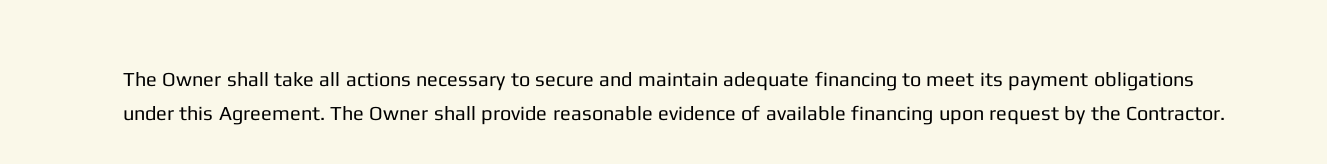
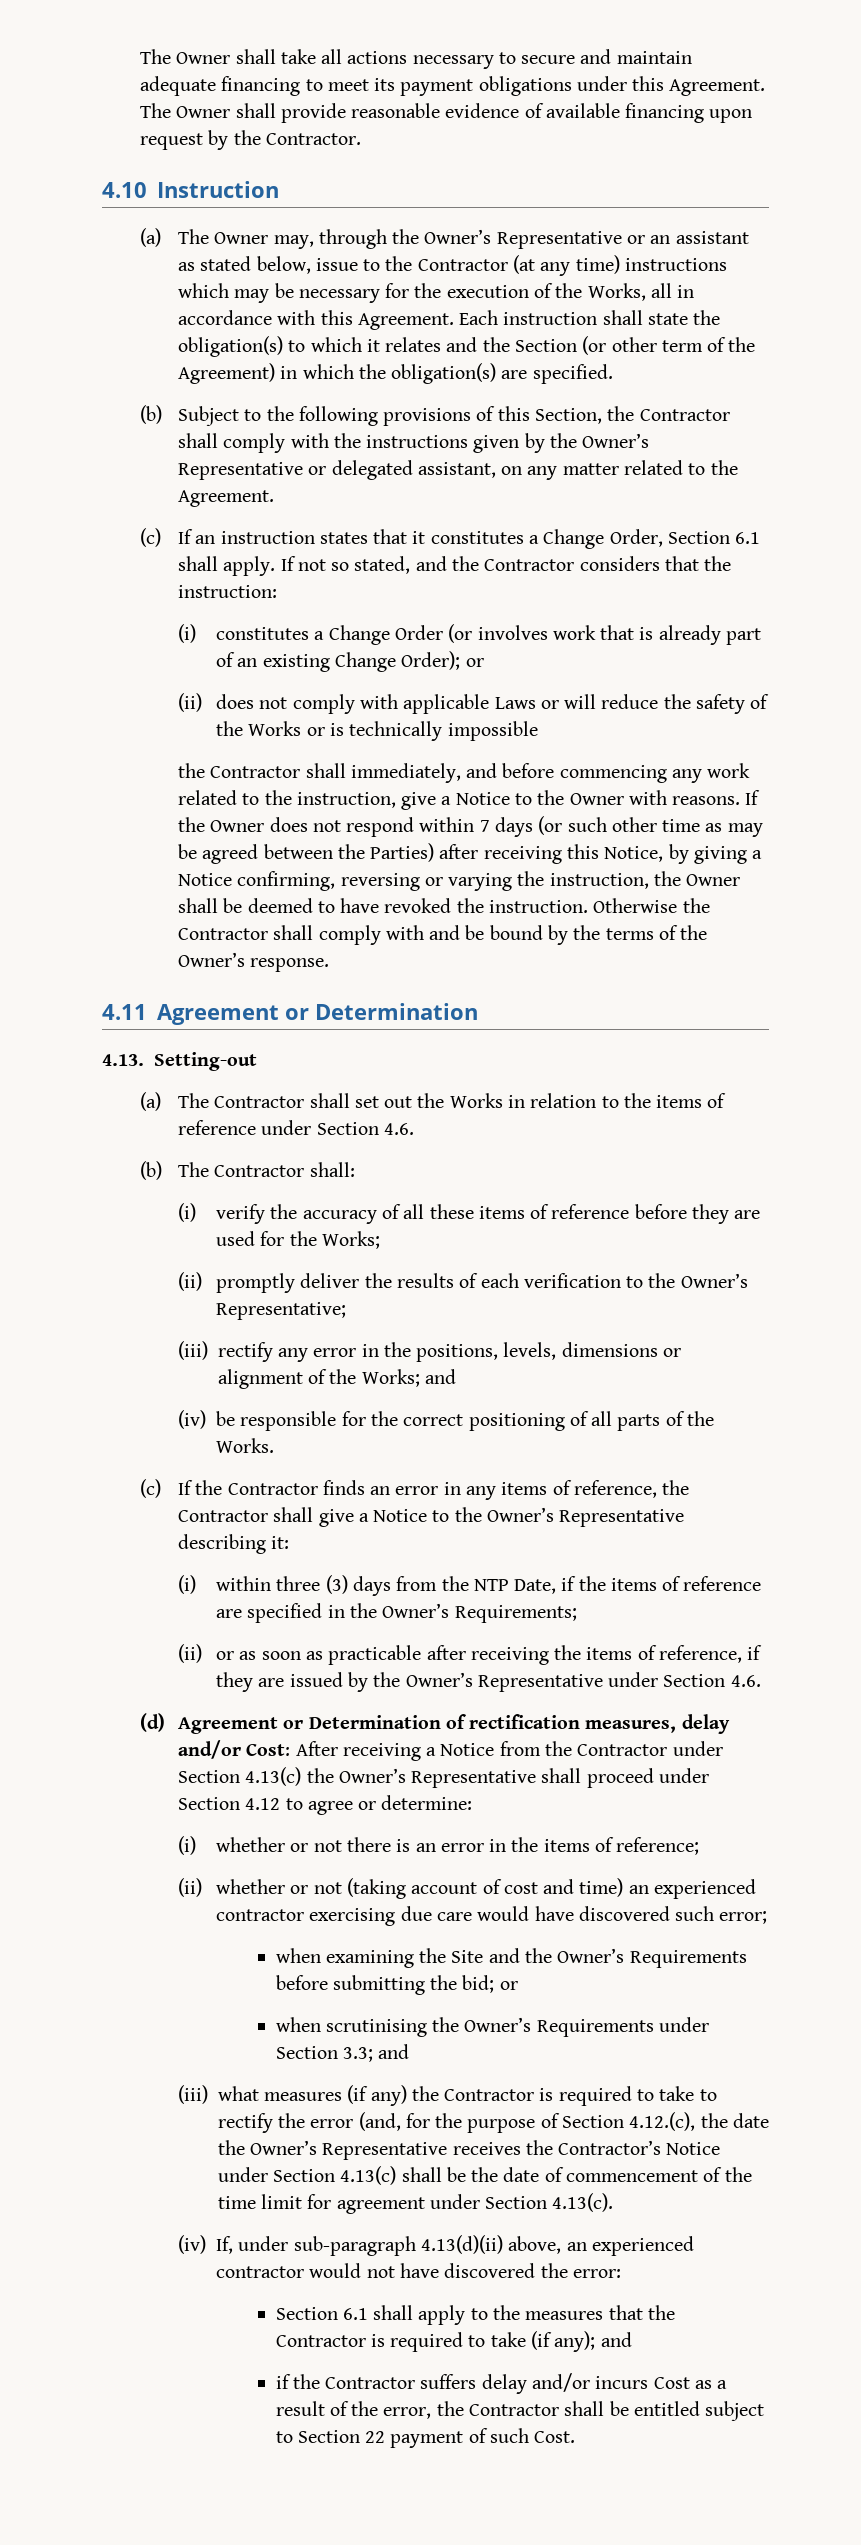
+ 4.10 Instruction
+ (a) The Owner may, through the Owner’s Representative or an assistant as stated below, issue to the Contractor (at any time) instructions which may be necessary for the execution of the Works, all in accordance with this Agreement. Each instruction shall state the obligation(s) to which it relates and the Section (or other term of the Agreement) in which the obligation(s) are specified.
+ (b) Subject to the following provisions of this Section, the Contractor shall comply with the instructions given by the Owner’s Representative or delegated assistant, on any matter related to the Agreement.
+ (c) If an instruction states that it constitutes a Change Order, Section 6.1 shall apply. If not so stated, and the Contractor considers that the instruction:
+ (i) constitutes a Change Order (or involves work that is already part of an existing Change Order); or
+ (ii) does not comply with applicable Laws or will reduce the safety of the Works or is technically impossible
+ the Contractor shall immediately, and before commencing any work related to the instruction, give a Notice to the Owner with reasons. If the Owner does not respond within 7 days (or such other time as may be agreed between the Parties) after receiving this Notice, by giving a Notice confirming, reversing or varying the instruction, the Owner shall be deemed to have revoked the instruction. Otherwise the Contractor shall comply with and be bound by the terms of the Owner’s response.
+ 4.11 Agreement or Determination
+ 4.13. Setting-out
+ (a) The Contractor shall set out the Works in relation to the items of reference under Section 4.6.
+ (b) The Contractor shall:
+ (i) verify the accuracy of all these items of reference before they are used for the Works;
+ (ii) promptly deliver the results of each verification to the Owner’s Representative;
+ (iii) rectify any error in the positions, levels, dimensions or alignment of the Works; and
+ (iv) be responsible for the correct positioning of all parts of the Works.
+ (c) If the Contractor finds an error in any items of reference, the Contractor shall give a Notice to the Owner’s Representative describing it:
+ (i) within three (3) days from the NTP Date, if the items of reference are specified in the Owner’s Requirements;
+ (ii) or as soon as practicable after receiving the items of reference, if they are issued by the Owner’s Representative under Section 4.6.
+ (d) Agreement or Determination of rectification measures, delay and/or Cost: After receiving a Notice from the Contractor under Section 4.13(c) the Owner’s Representative shall proceed under Section 4.12 to agree or determine:
+ (i) whether or not there is an error in the items of reference;
+ (ii) whether or not (taking account of cost and time) an experienced contractor exercising due care would have discovered such error;
+ when examining the Site and the Owner’s Requirements before submitting the bid; or
+ when scrutinising the Owner’s Requirements under Section 3.3; and
+ (iii) what measures (if any) the Contractor is required to take to rectify the error (and, for the purpose of Section 4.12.(c), the date the Owner’s Representative receives the Contractor’s Notice under Section 4.13(c) shall be the date of commencement of the time limit for agreement under Section 4.13(c).
+ (iv) If, under sub-paragraph 4.13(d)(ii) above, an experienced contractor would not have discovered the error:
+ Section 6.1 shall apply to the measures that the Contractor is required to take (if any); and
+ if the Contractor suffers delay and/or incurs Cost as a result of the error, the Contractor shall be entitled subject to Section 22 payment of such Cost.

